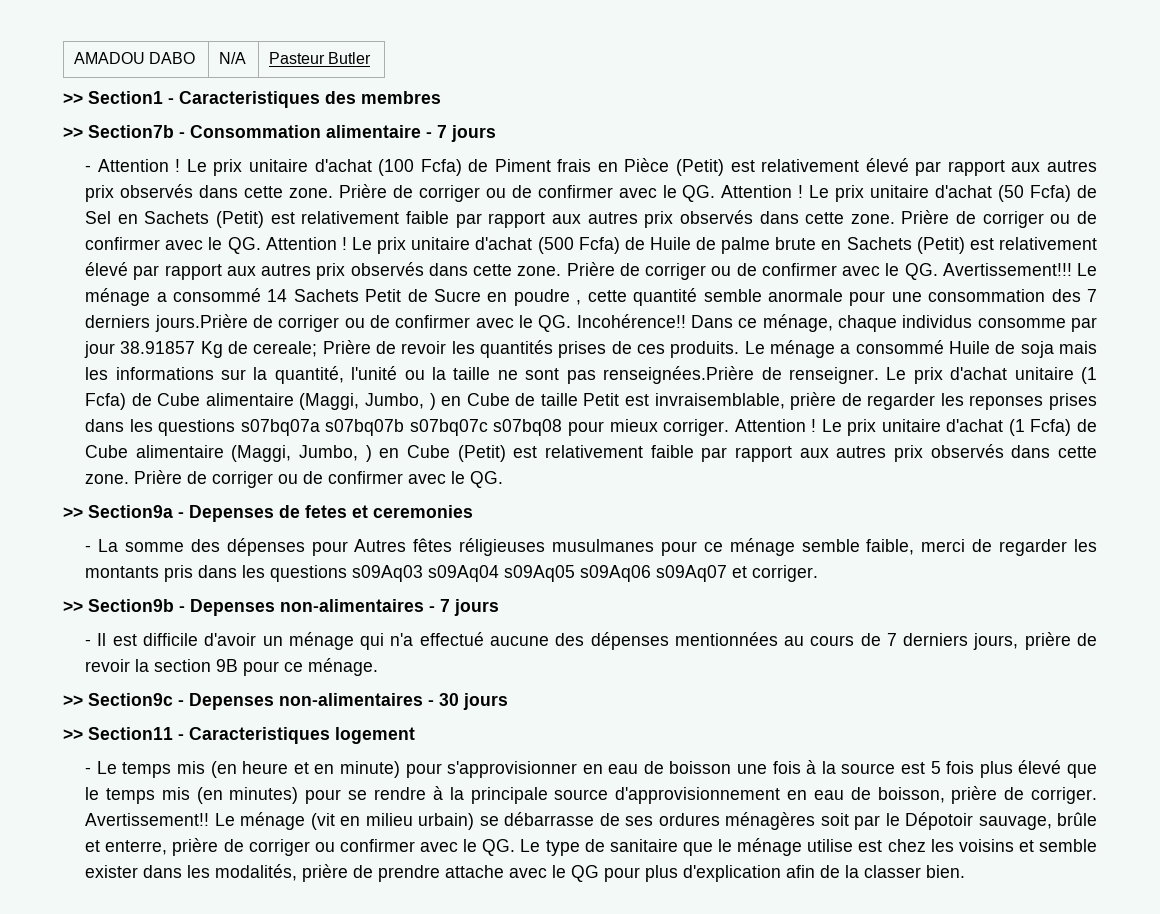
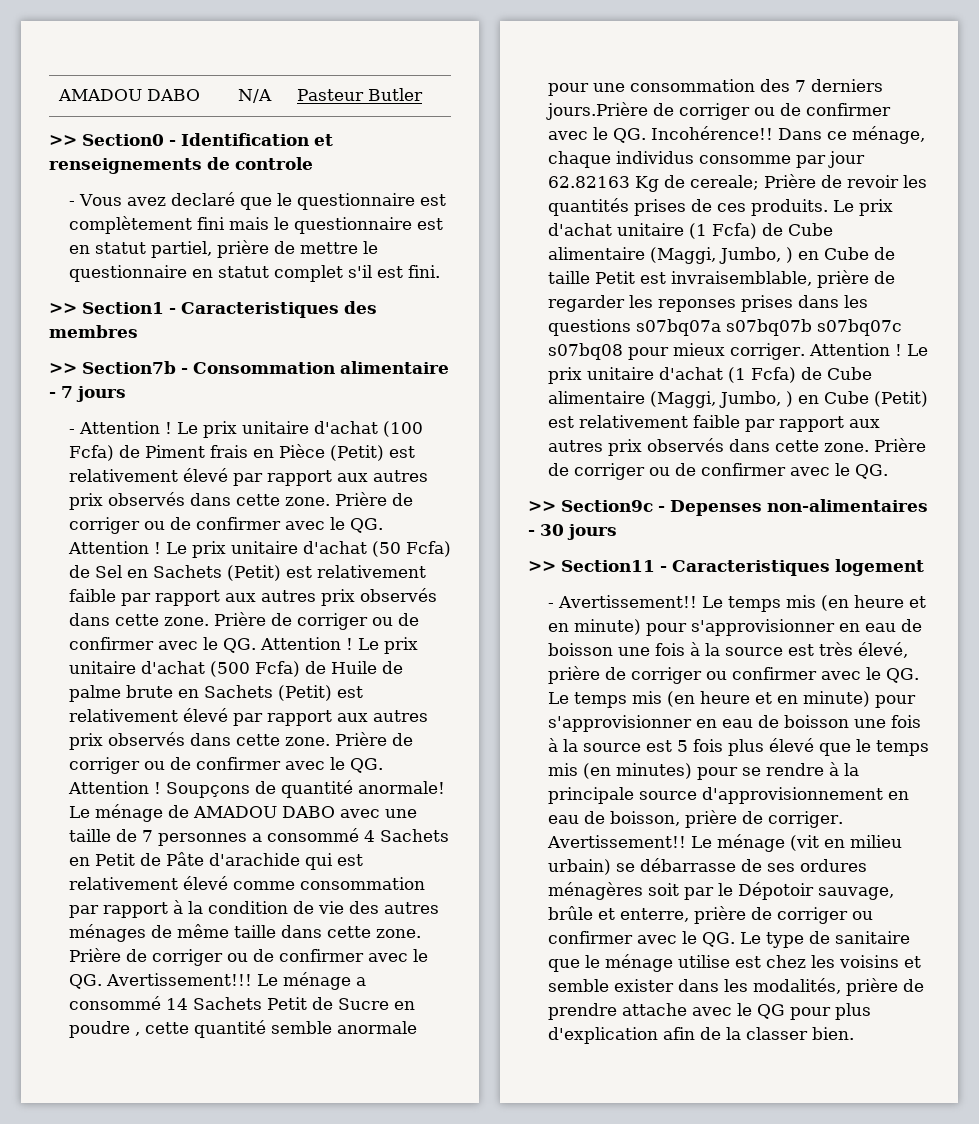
+ >> Section0 - Identification et renseignements de controle
+ - Vous avez declaré que le questionnaire est complètement fini mais le questionnaire est en statut partiel, prière de mettre le questionnaire en statut complet s'il est fini.
- Prière de corriger ou de confirmer avec le QG. Avertissement!!!
+ Prière de corriger ou de confirmer avec le QG. Attention ! Soupçons de quantité anormale! Le ménage de AMADOU DABO avec une taille de 7 personnes a consommé 4 Sachets en Petit de Pâte d'arachide qui est relativement élevé comme consommation par rapport à la condition de vie des autres ménages de même taille dans cette zone. Prière de corriger ou de confirmer avec le QG. Avertissement!!!
- Dans ce ménage, chaque individus consomme par jour 38.91857 Kg de cereale; Prière de revoir les quantités prises de ces produits.
+ Dans ce ménage, chaque individus consomme par jour 62.82163 Kg de cereale; Prière de revoir les quantités prises de ces produits.
- Le ménage a consommé Huile de soja mais les informations sur la quantité, l'unité ou la taille ne sont pas renseignées.Prière de renseigner. Le prix d'achat unitaire (1 Fcfa) de Cube alimentaire (Maggi, Jumbo, ) en Cube de taille Petit est invraisemblable, prière de regarder les reponses prises dans les questions s07bq07a s07bq07b s07bq07c s07bq08 pour mieux corriger.
+ Le prix d'achat unitaire (1 Fcfa) de Cube alimentaire (Maggi, Jumbo, ) en Cube de taille Petit est invraisemblable, prière de regarder les reponses prises dans les questions s07bq07a s07bq07b s07bq07c s07bq08 pour mieux corriger.
- >> Section9a - Depenses de fetes et ceremonies
- - La somme des dépenses pour Autres fêtes réligieuses musulmanes pour ce ménage semble faible, merci de regarder les montants pris dans les questions s09Aq03 s09Aq04 s09Aq05 s09Aq06 s09Aq07 et corriger.
- >> Section9b - Depenses non-alimentaires - 7 jours
- - Il est difficile d'avoir un ménage qui n'a effectué aucune des dépenses mentionnées au cours de 7 derniers jours, prière de revoir la section 9B pour ce ménage.
- - Le temps mis (en heure et en minute) pour s'approvisionner en eau de boisson une fois à la source est 5 fois plus élevé que le temps mis (en minutes) pour se rendre à la principale source d'approvisionnement en eau de boisson, prière de corriger.
+ - Avertissement!! Le temps mis (en heure et en minute) pour s'approvisionner en eau de boisson une fois à la source est très élevé, prière de corriger ou confirmer avec le QG. Le temps mis (en heure et en minute) pour s'approvisionner en eau de boisson une fois à la source est 5 fois plus élevé que le temps mis (en minutes) pour se rendre à la principale source d'approvisionnement en eau de boisson, prière de corriger.

